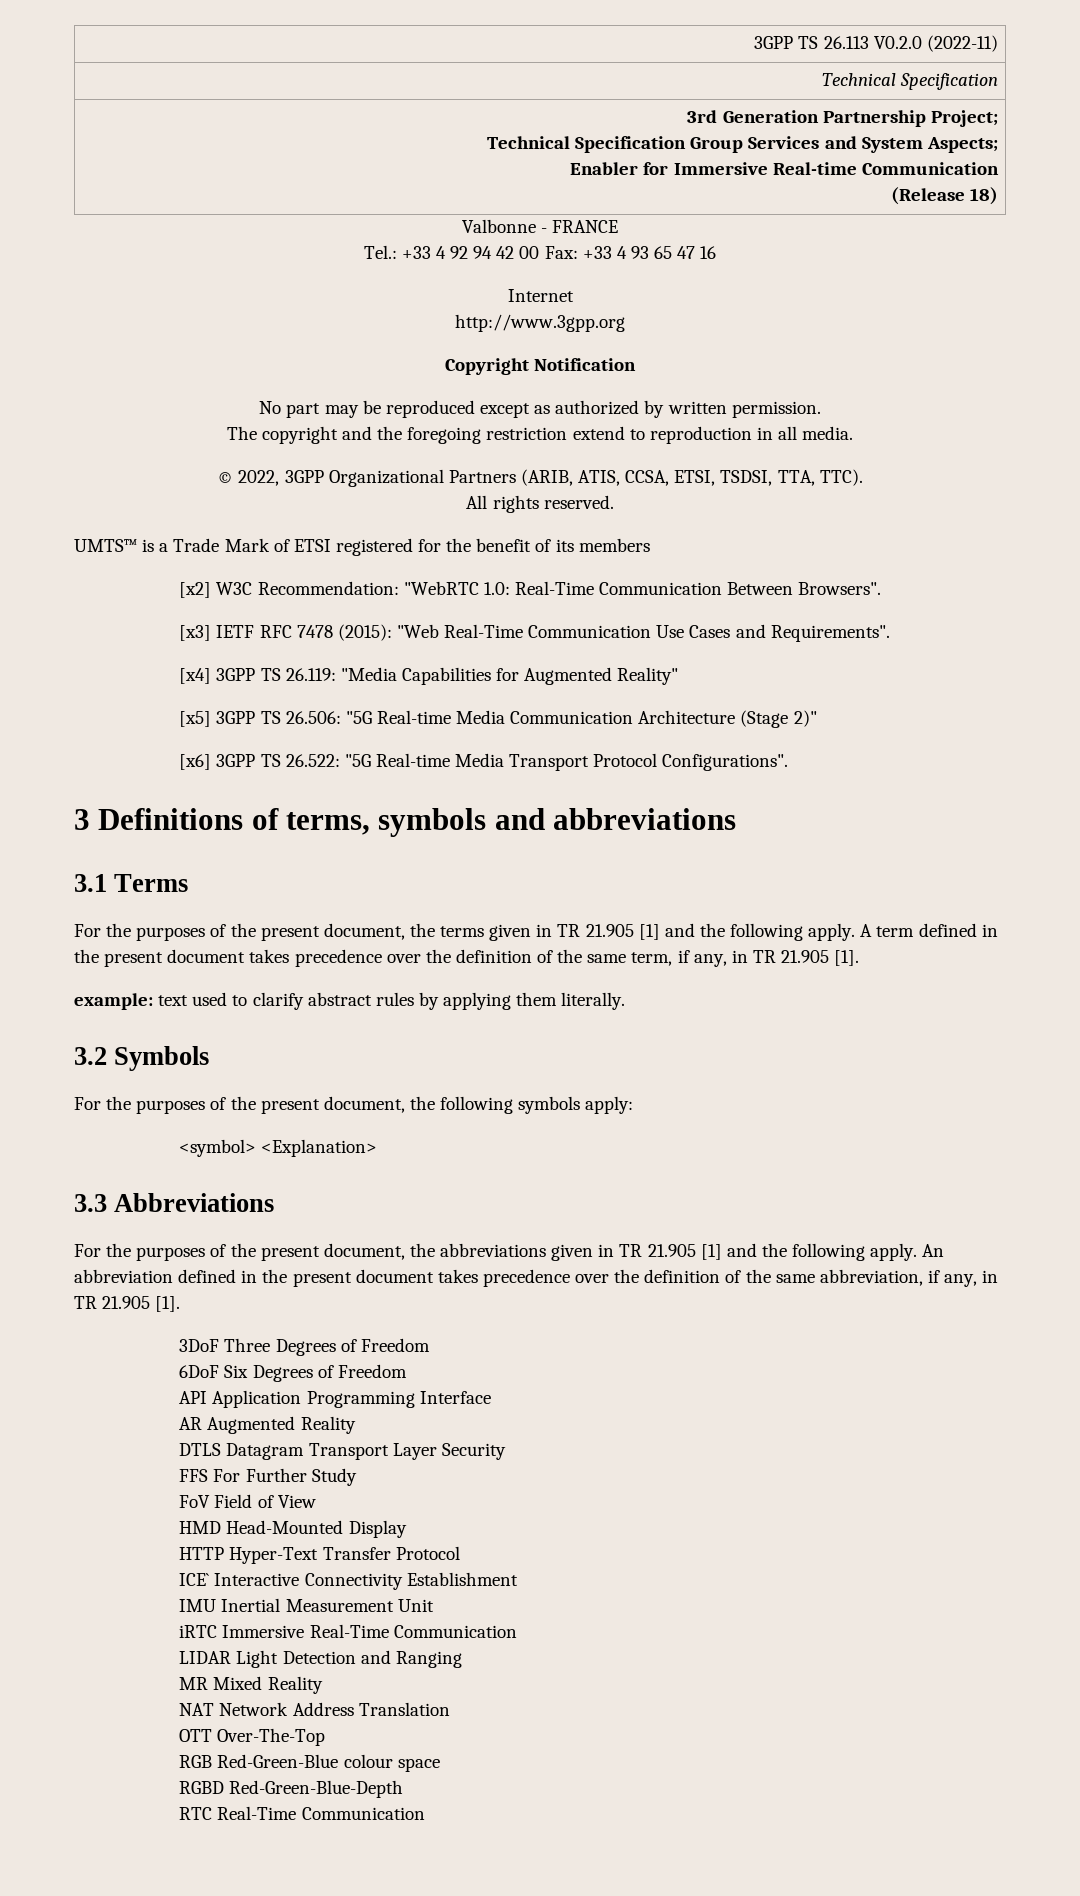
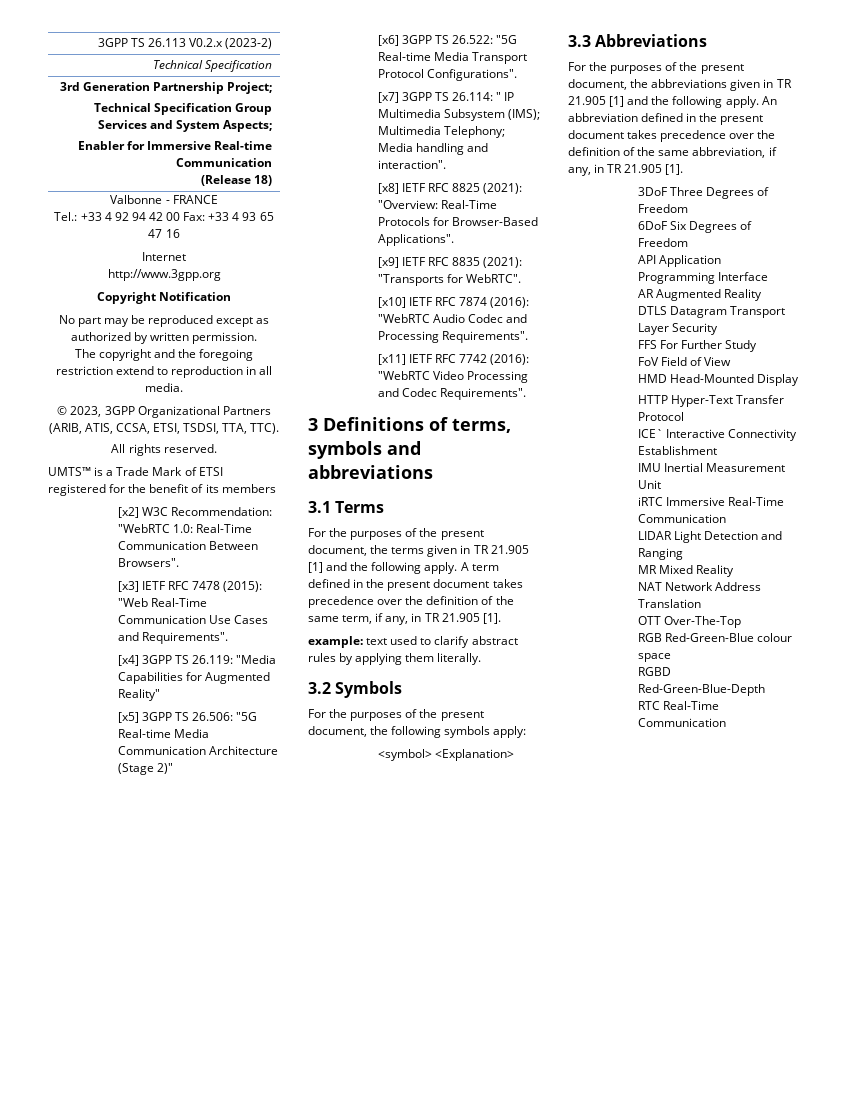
- 3GPP TS 26.113 V0.2.0 (2022-11)
+ 3GPP TS 26.113 V0.2.x (2023-2)
- © 2022, 3GPP Organizational Partners (ARIB, ATIS, CCSA, ETSI, TSDSI, TTA, TTC).
+ © 2023, 3GPP Organizational Partners (ARIB, ATIS, CCSA, ETSI, TSDSI, TTA, TTC).
+ [x7] 3GPP TS 26.114: " IP Multimedia Subsystem (IMS); Multimedia Telephony; Media handling and interaction".
+ [x8] IETF RFC 8825 (2021): "Overview: Real-Time Protocols for Browser-Based Applications".
+ [x9] IETF RFC 8835 (2021): "Transports for WebRTC".
+ [x10] IETF RFC 7874 (2016): "WebRTC Audio Codec and Processing Requirements".
+ [x11] IETF RFC 7742 (2016): "WebRTC Video Processing and Codec Requirements".

